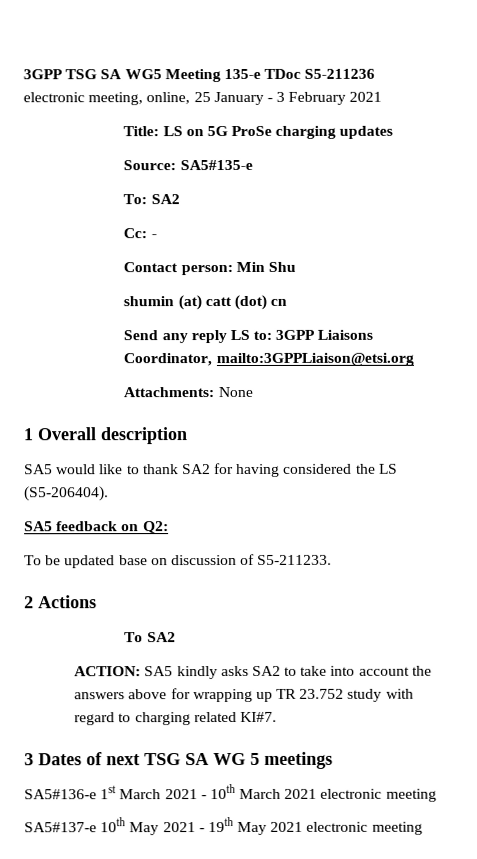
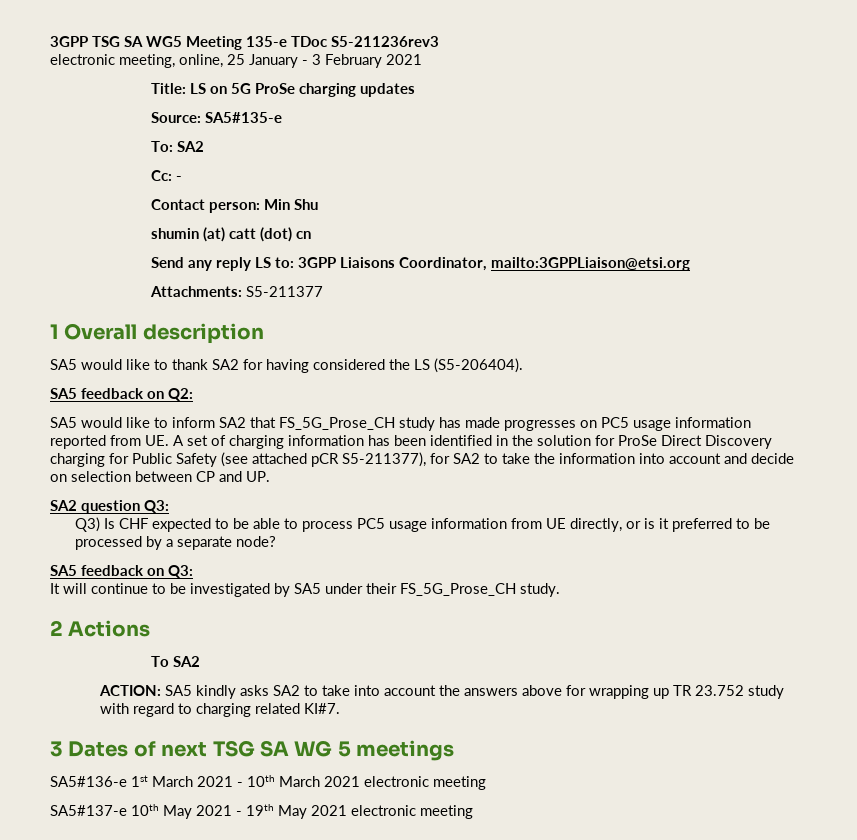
- 3GPP TSG SA WG5 Meeting 135-e TDoc S5-211236
+ 3GPP TSG SA WG5 Meeting 135-e TDoc S5-211236rev3
- Attachments: None
+ Attachments: S5-211377
- To be updated base on discussion of S5-211233.
+ SA5 would like to inform SA2 that FS_5G_Prose_CH study has made progresses on PC5 usage information reported from UE. A set of charging information has been identified in the solution for ProSe Direct Discovery charging for Public Safety (see attached pCR S5-211377), for SA2 to take the information into account and decide on selection between CP and UP.
+ SA2 question Q3:
+ Q3) Is CHF expected to be able to process PC5 usage information from UE directly, or is it preferred to be processed by a separate node?
+ SA5 feedback on Q3:
+ It will continue to be investigated by SA5 under their FS_5G_Prose_CH study.

